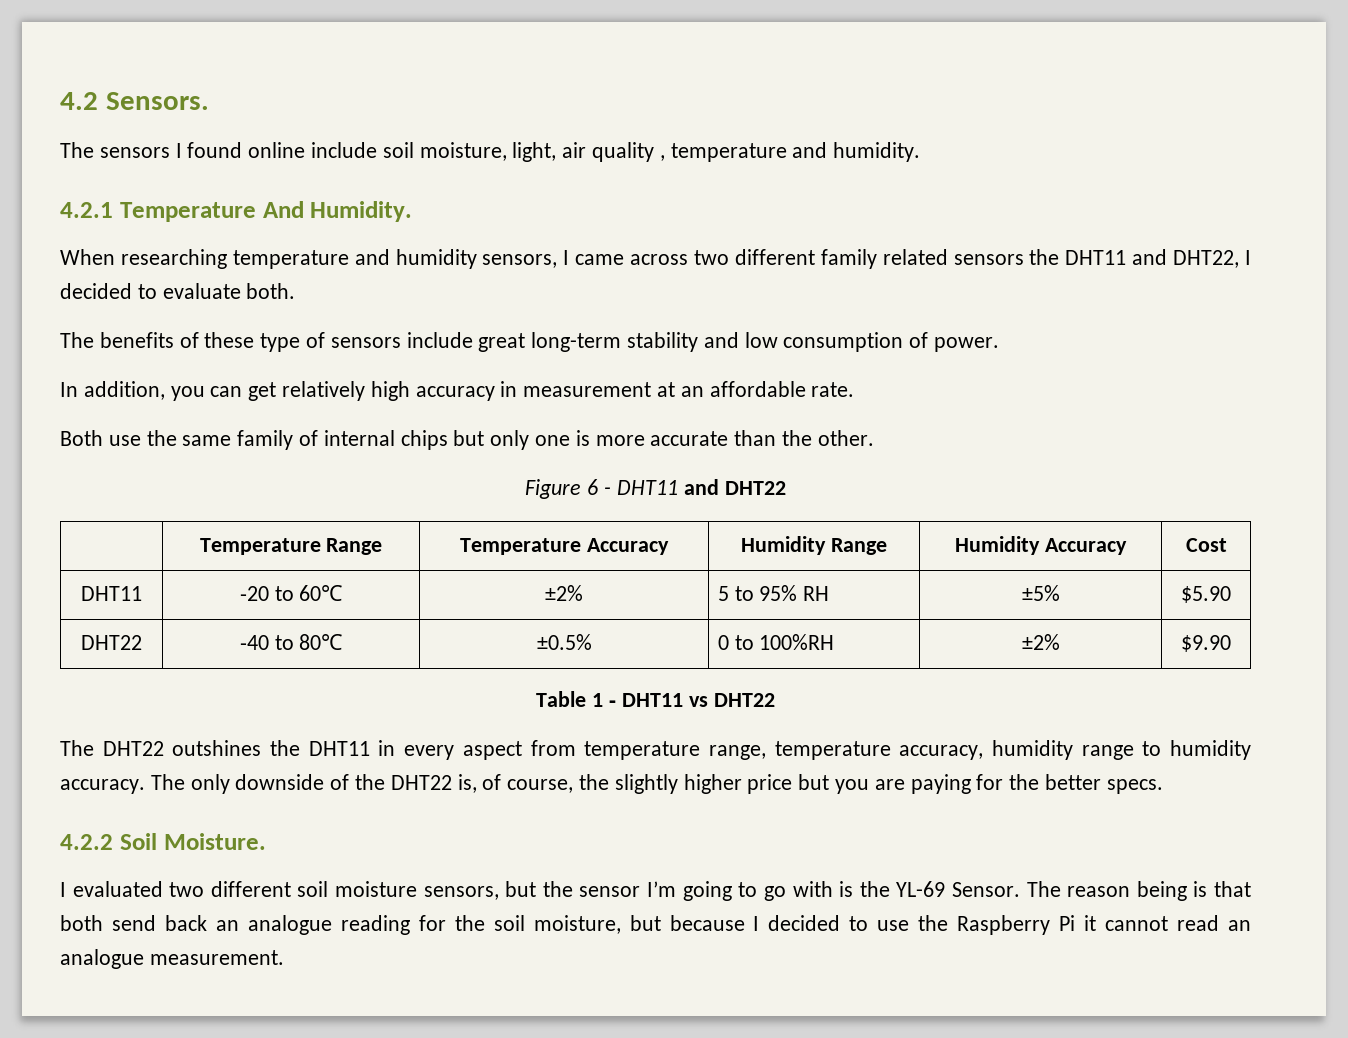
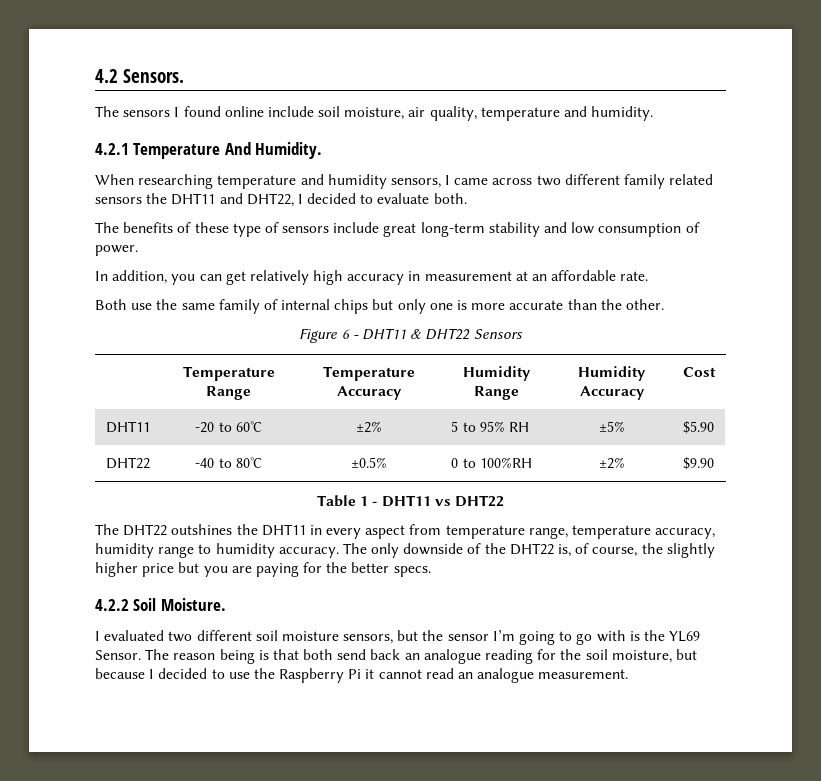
- The sensors I found online include soil moisture, light, air quality , temperature and humidity.
+ The sensors I found online include soil moisture, air quality, temperature and humidity.
- Figure 6 - DHT11 and DHT22
+ Figure 6 - DHT11 & DHT22 Sensors
- I evaluated two different soil moisture sensors, but the sensor I’m going to go with is the YL-69 Sensor.
+ I evaluated two different soil moisture sensors, but the sensor I’m going to go with is the YL69 Sensor.

